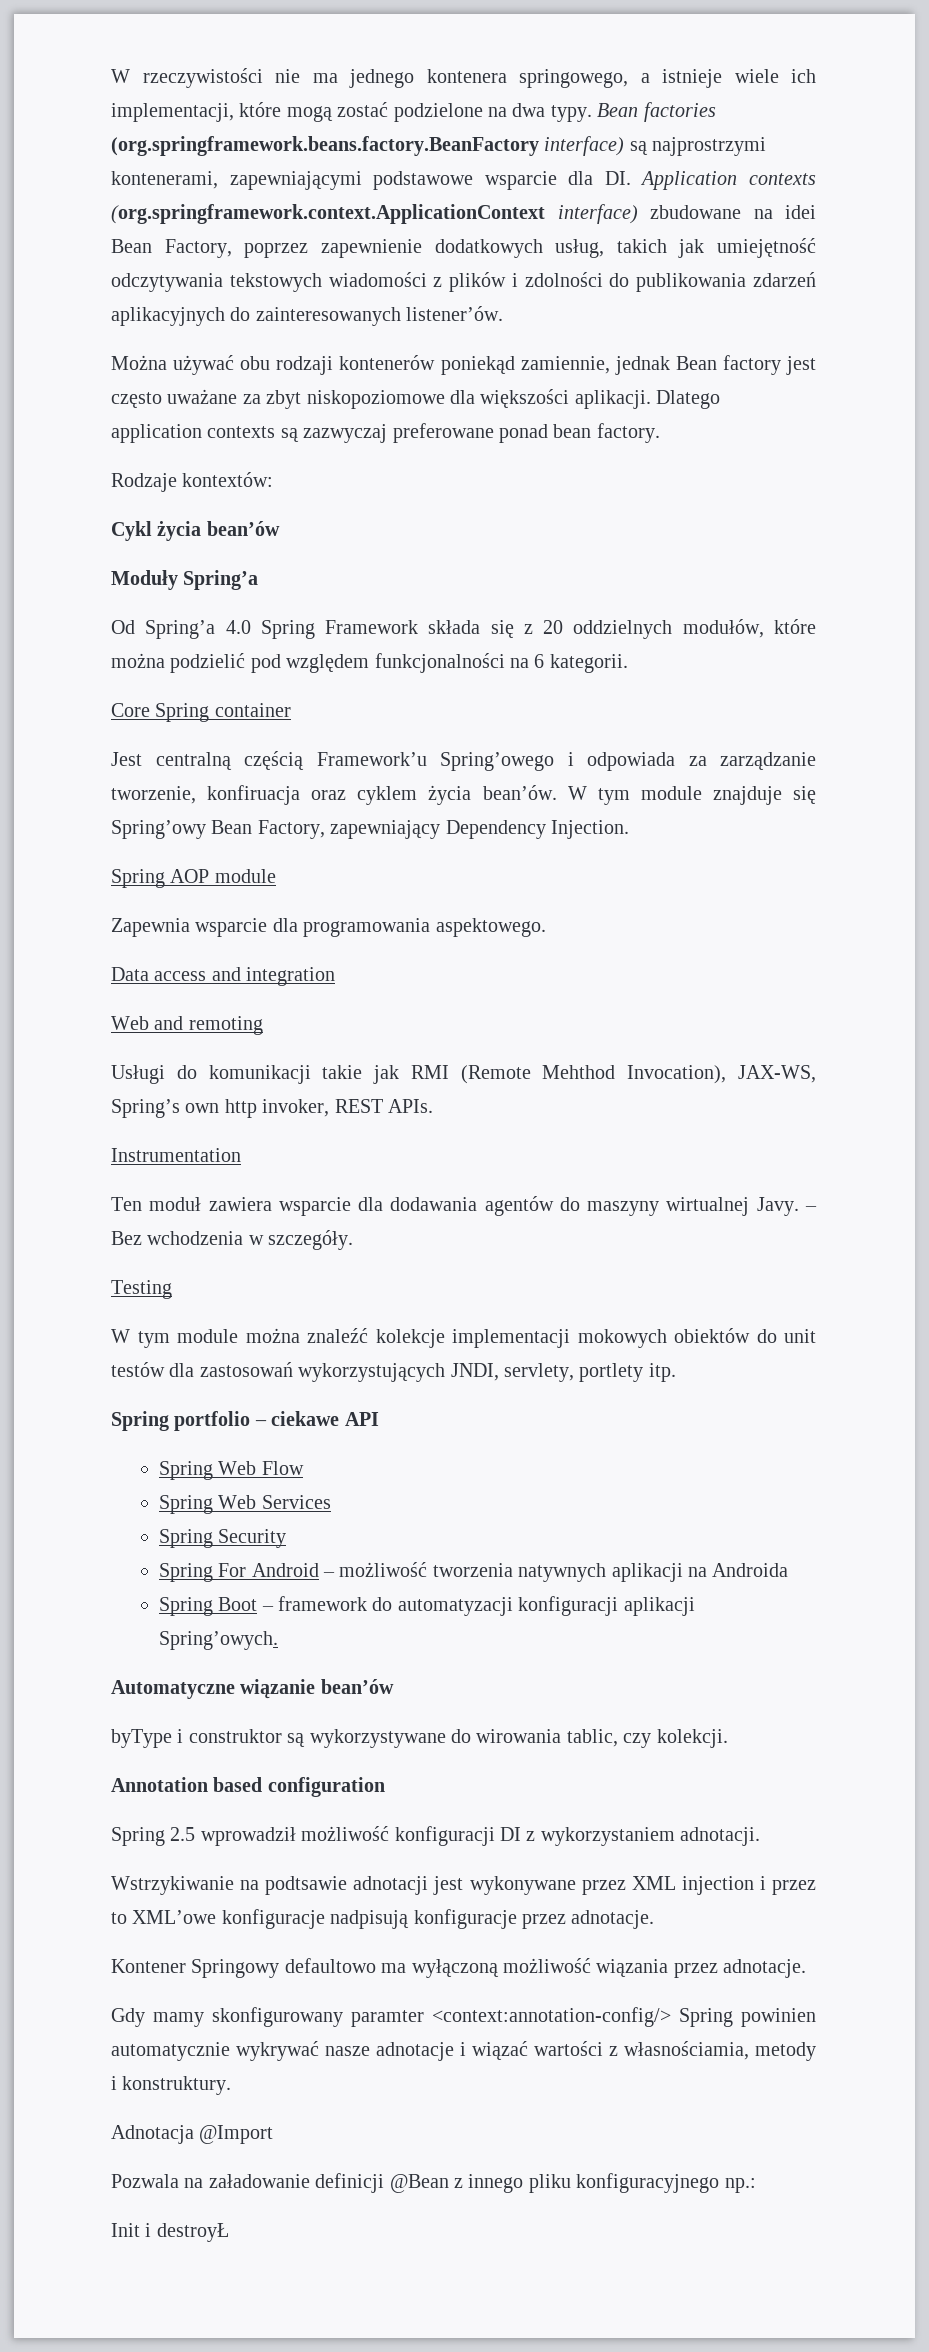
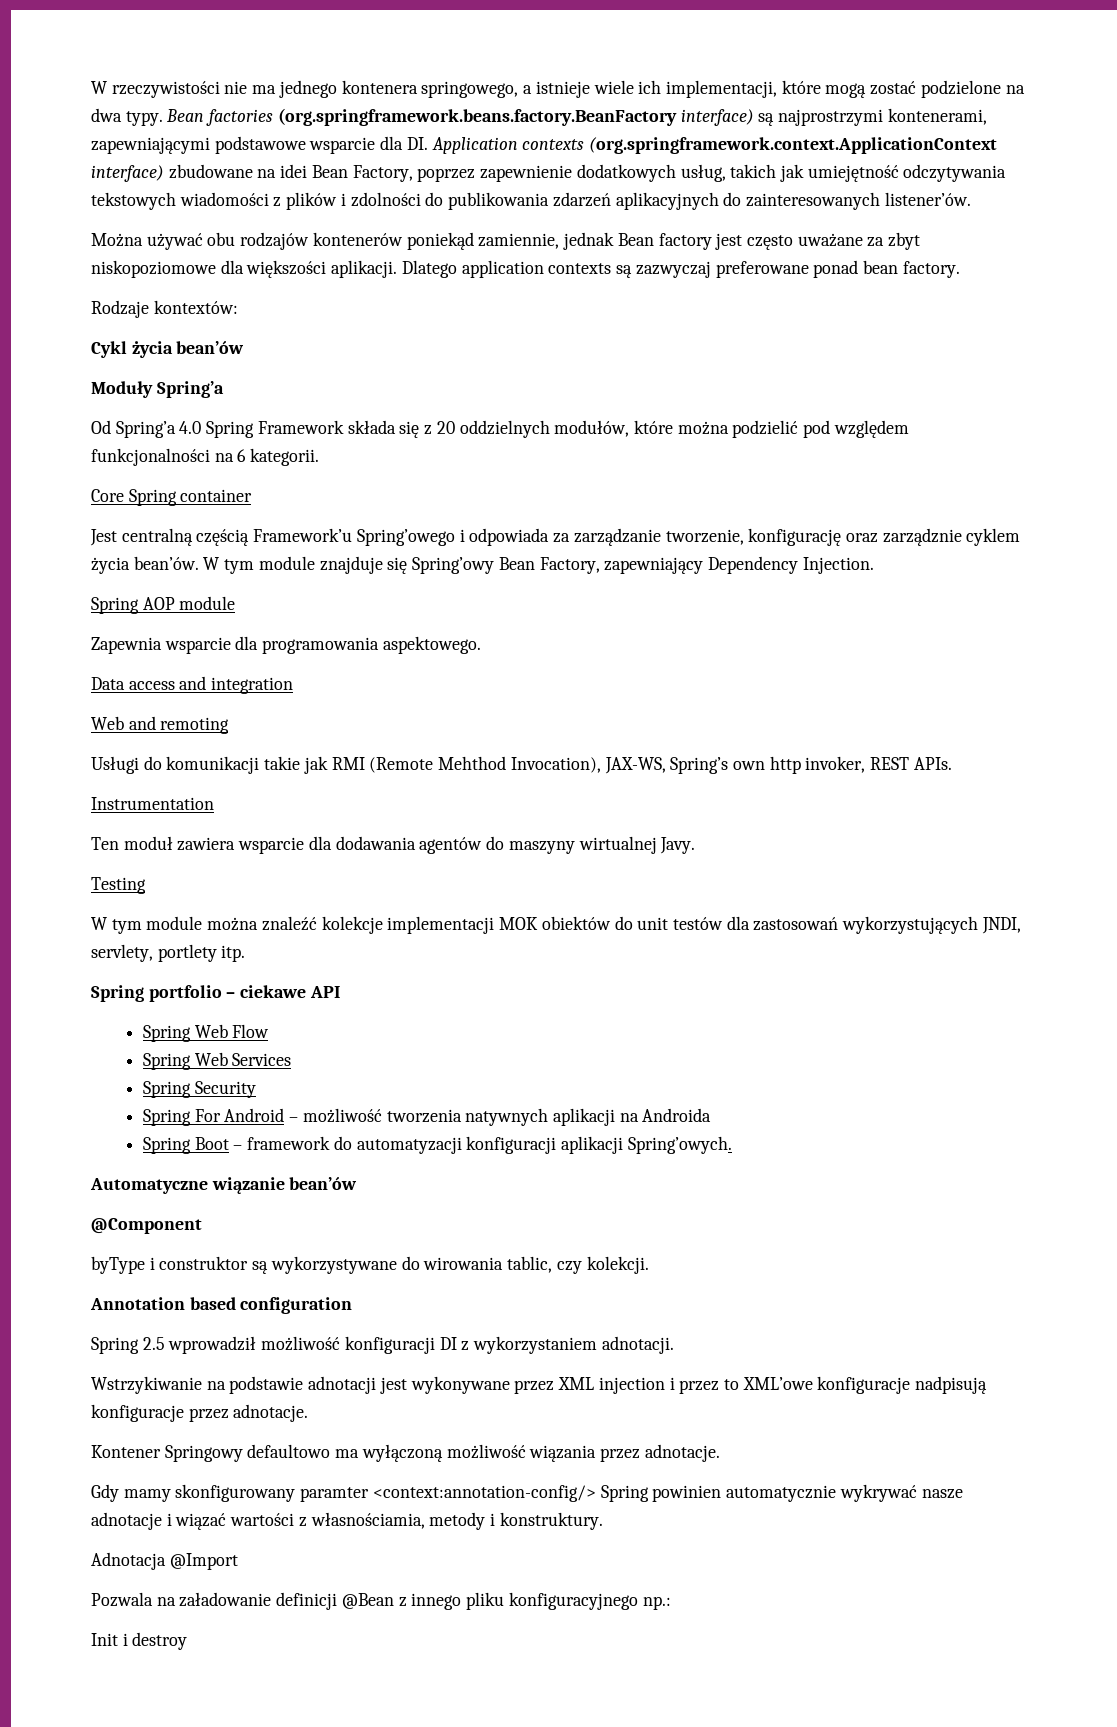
- Można używać obu rodzaji kontenerów poniekąd zamiennie, jednak Bean factory jest często uważane za zbyt niskopoziomowe dla większości aplikacji.
+ Można używać obu rodzajów kontenerów poniekąd zamiennie, jednak Bean factory jest często uważane za zbyt niskopoziomowe dla większości aplikacji.
- Jest centralną częścią Framework’u Spring’owego i odpowiada za zarządzanie tworzenie, konfiruacja oraz cyklem życia bean’ów.
+ Jest centralną częścią Framework’u Spring’owego i odpowiada za zarządzanie tworzenie, konfigurację oraz zarządznie cyklem życia bean’ów.
- – Bez wchodzenia w szczegóły.
- W tym module można znaleźć kolekcje implementacji mokowych obiektów do unit testów dla zastosowań wykorzystujących JNDI, servlety, portlety itp.
+ W tym module można znaleźć kolekcje implementacji MOK obiektów do unit testów dla zastosowań wykorzystujących JNDI, servlety, portlety itp.
+ @Component
- Wstrzykiwanie na podtsawie adnotacji jest wykonywane przez XML injection i przez to XML’owe konfiguracje nadpisują konfiguracje przez adnotacje.
+ Wstrzykiwanie na podstawie adnotacji jest wykonywane przez XML injection i przez to XML’owe konfiguracje nadpisują konfiguracje przez adnotacje.
- Init i destroyŁ
+ Init i destroy

